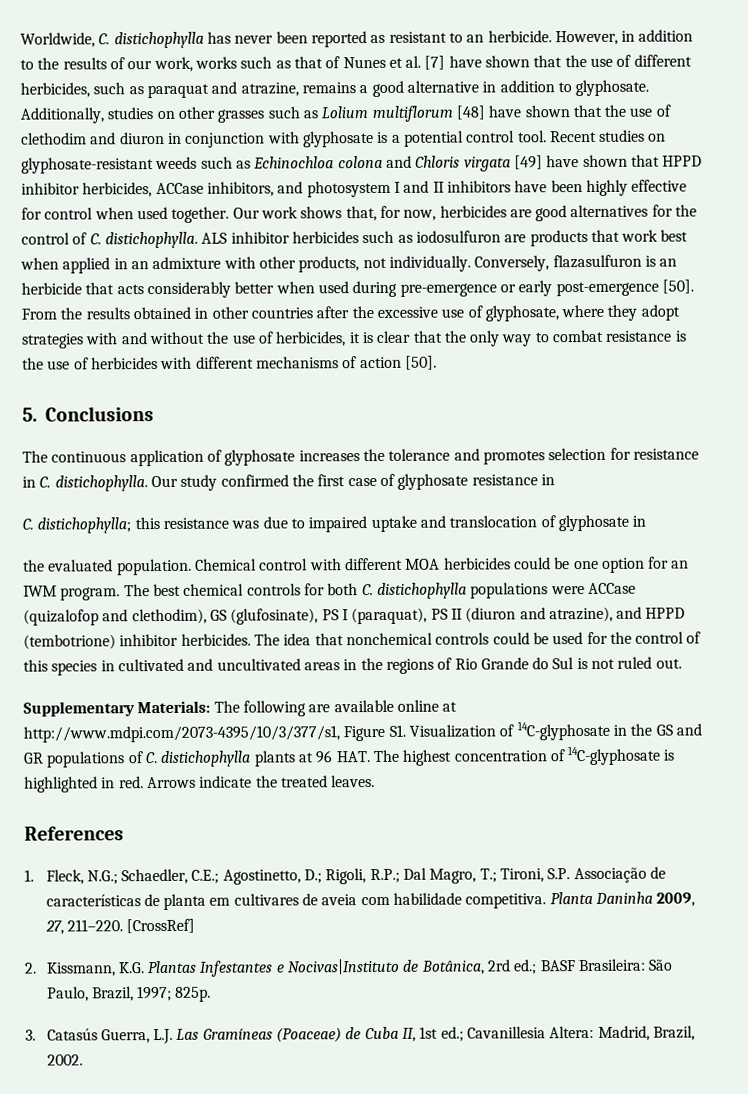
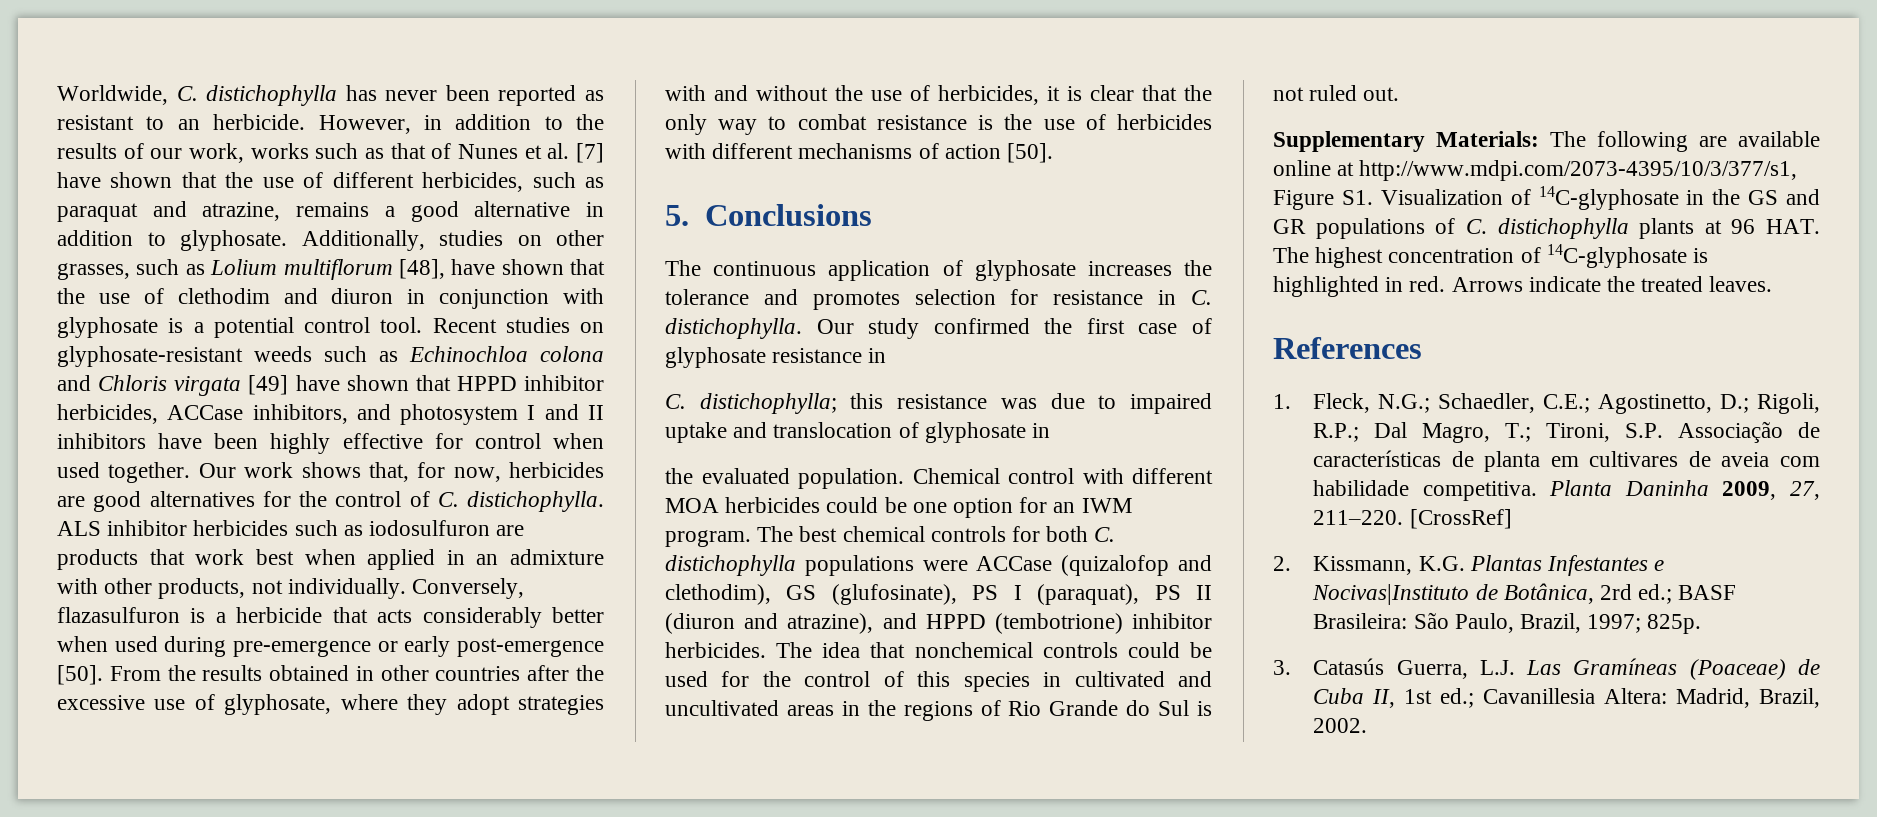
- Additionally, studies on other grasses such as Lolium multiflorum [48] have shown that the use of clethodim and diuron in conjunction with glyphosate is a potential control tool.
+ Additionally, studies on other grasses, such as Lolium multiflorum [48], have shown that the use of clethodim and diuron in conjunction with glyphosate is a potential control tool.
- Conversely, flazasulfuron is an herbicide that acts considerably better when used during pre-emergence or early post-emergence [50].
+ Conversely, flazasulfuron is a herbicide that acts considerably better when used during pre-emergence or early post-emergence [50].

